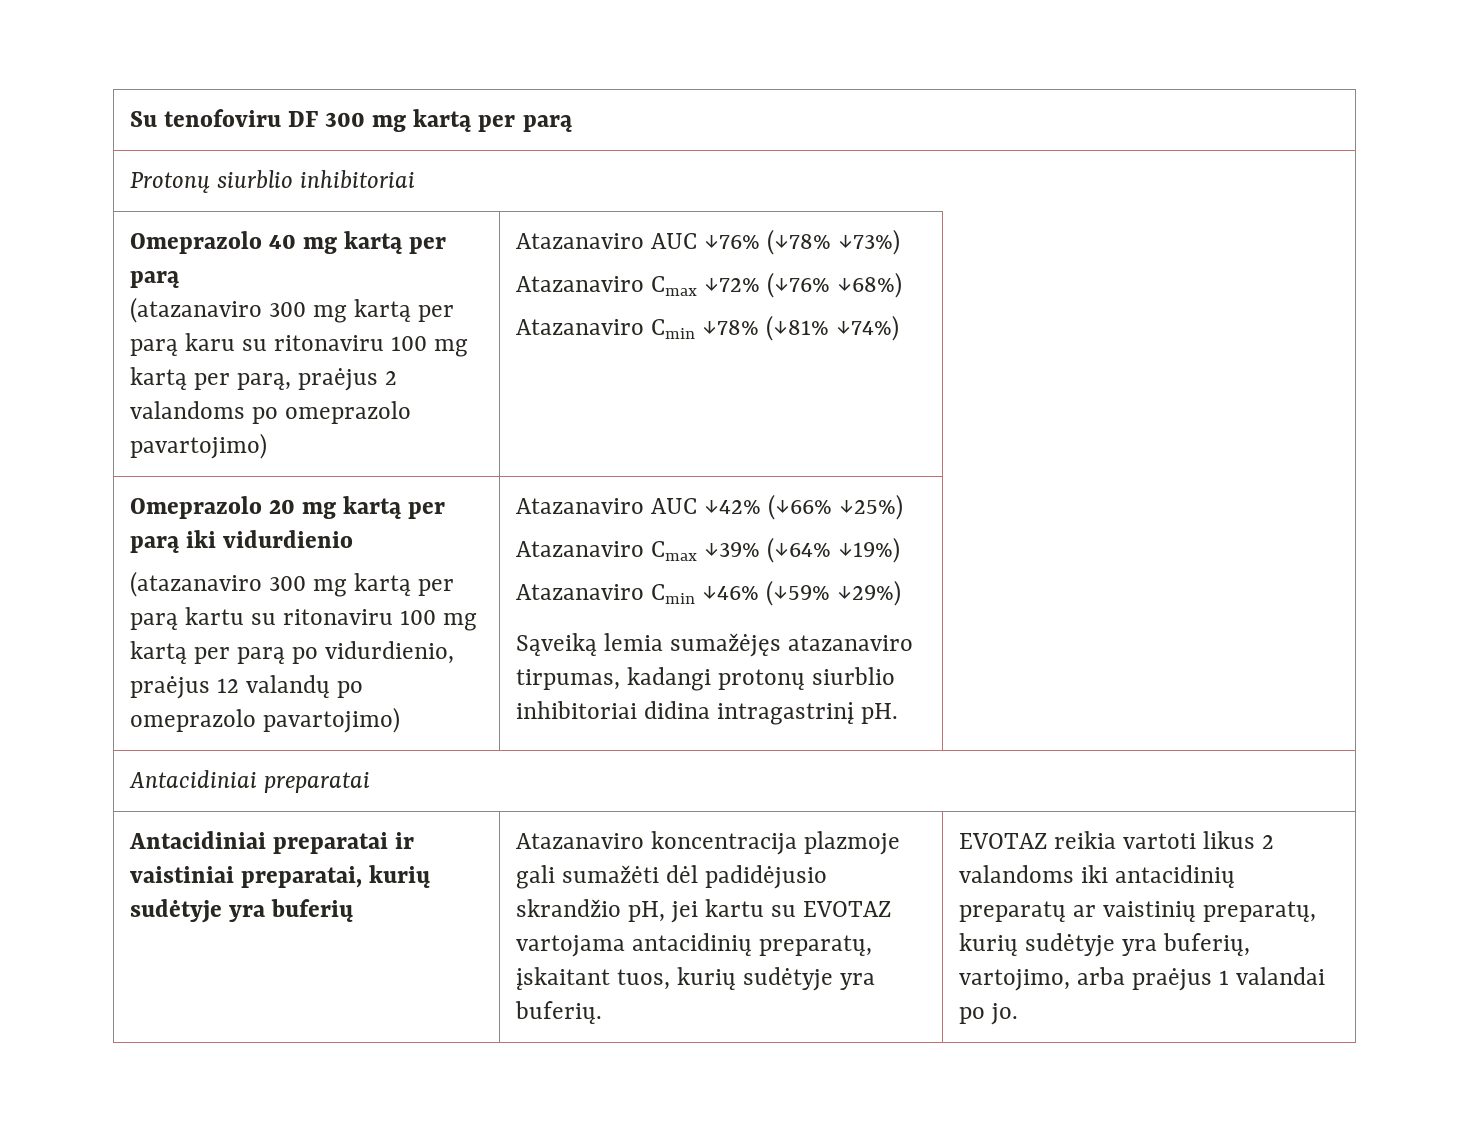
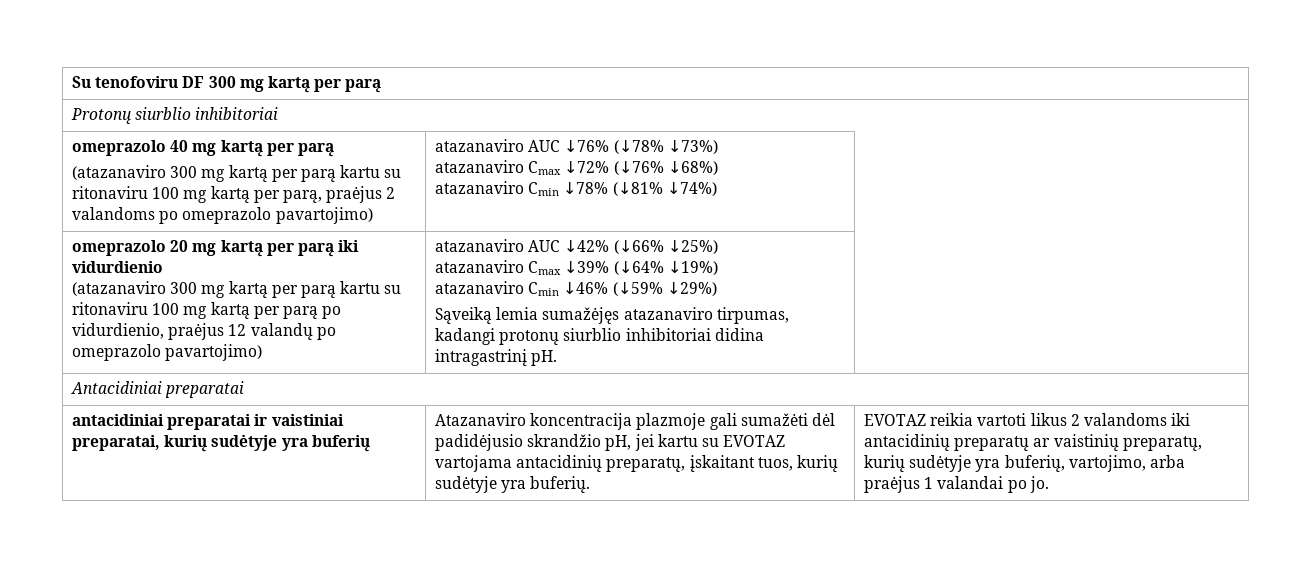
- Omeprazolo 40 mg kartą per parą
+ omeprazolo 40 mg kartą per parą
- (atazanaviro 300 mg kartą per parą karu su ritonaviru 100 mg kartą per parą, praėjus 2 valandoms po omeprazolo pavartojimo)
+ (atazanaviro 300 mg kartą per parą kartu su ritonaviru 100 mg kartą per parą, praėjus 2 valandoms po omeprazolo pavartojimo)
- Atazanaviro AUC ↓76% (↓78% ↓73%)
+ atazanaviro AUC ↓76% (↓78% ↓73%)
- Atazanaviro Cmax ↓72% (↓76% ↓68%)
+ atazanaviro Cmax ↓72% (↓76% ↓68%)
- Atazanaviro Cmin ↓78% (↓81% ↓74%)
+ atazanaviro Cmin ↓78% (↓81% ↓74%)
- Omeprazolo 20 mg kartą per parą iki vidurdienio
+ omeprazolo 20 mg kartą per parą iki vidurdienio
- Atazanaviro AUC ↓42% (↓66% ↓25%)
+ atazanaviro AUC ↓42% (↓66% ↓25%)
- Atazanaviro Cmax ↓39% (↓64% ↓19%)
+ atazanaviro Cmax ↓39% (↓64% ↓19%)
- Atazanaviro Cmin ↓46% (↓59% ↓29%)
+ atazanaviro Cmin ↓46% (↓59% ↓29%)
- Antacidiniai preparatai ir vaistiniai preparatai, kurių sudėtyje yra buferių
+ antacidiniai preparatai ir vaistiniai preparatai, kurių sudėtyje yra buferių

